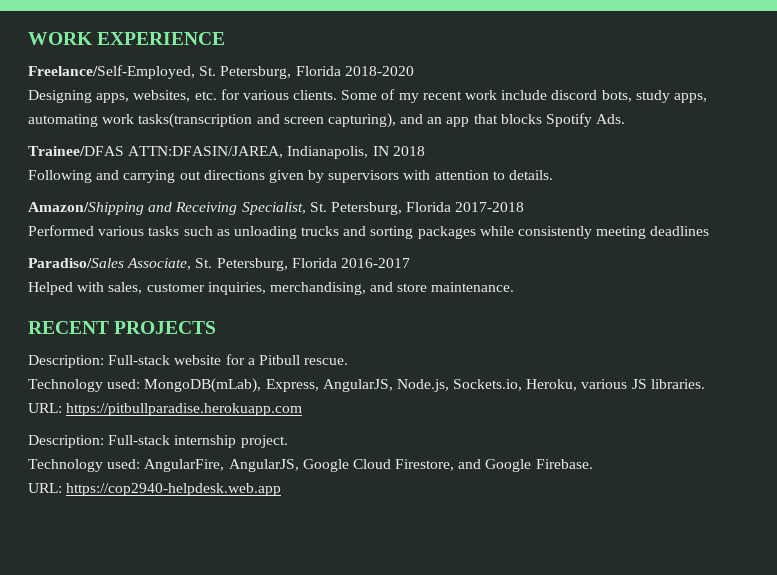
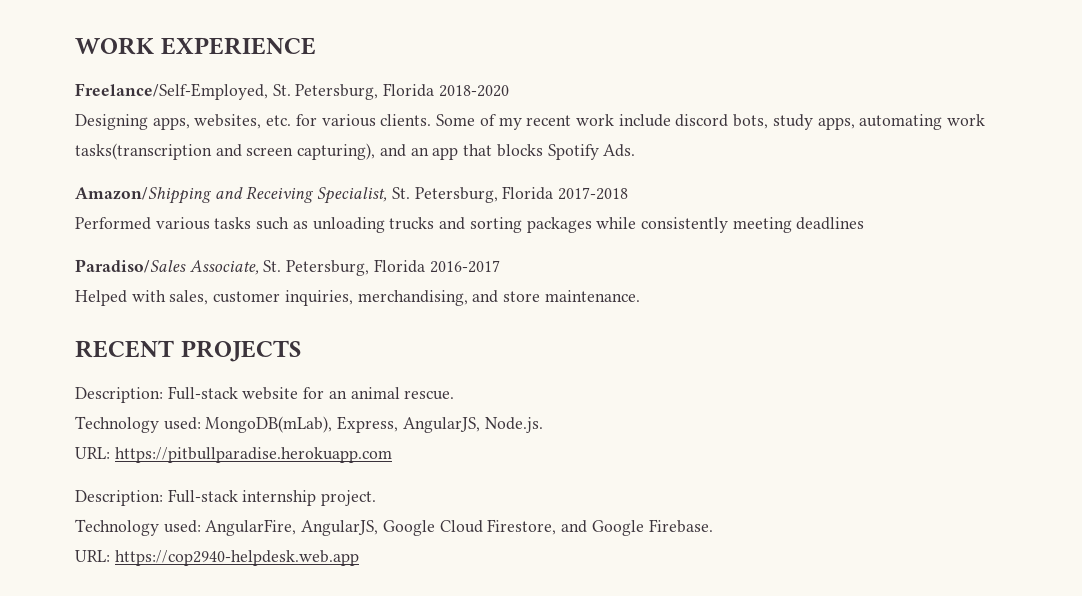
- Trainee/DFAS ATTN:DFASIN/JAREA, Indianapolis, IN 2018
- Following and carrying out directions given by supervisors with attention to details.
- Description: Full-stack website for a Pitbull rescue.
+ Description: Full-stack website for an animal rescue.
- Technology used: MongoDB(mLab), Express, AngularJS, Node.js, Sockets.io, Heroku, various JS libraries.
+ Technology used: MongoDB(mLab), Express, AngularJS, Node.js.

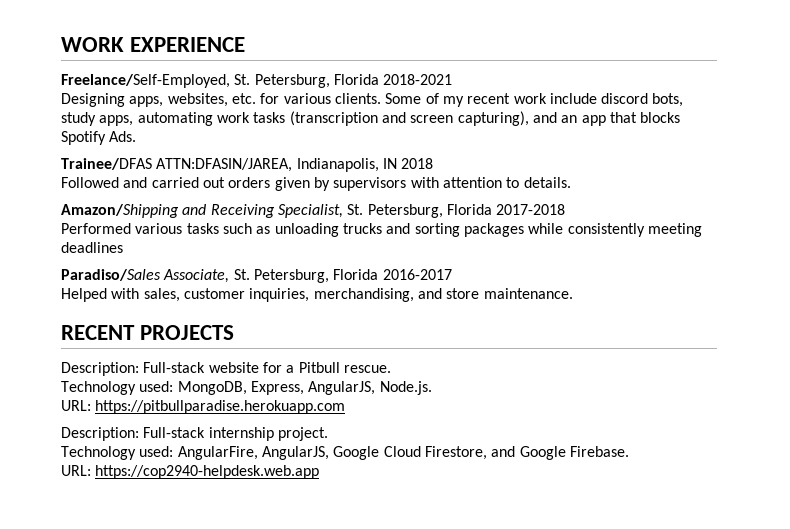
- Freelance/Self-Employed, St. Petersburg, Florida 2018-2020
+ Freelance/Self-Employed, St. Petersburg, Florida 2018-2021
- Some of my recent work include discord bots, study apps, automating work tasks(transcription and screen capturing), and an app that blocks Spotify Ads.
+ Some of my recent work include discord bots, study apps, automating work tasks (transcription and screen capturing), and an app that blocks Spotify Ads.
+ Trainee/DFAS ATTN:DFASIN/JAREA, Indianapolis, IN 2018
+ Followed and carried out orders given by supervisors with attention to details.
- Description: Full-stack website for an animal rescue.
+ Description: Full-stack website for a Pitbull rescue.
- Technology used: MongoDB(mLab), Express, AngularJS, Node.js.
+ Technology used: MongoDB, Express, AngularJS, Node.js.

